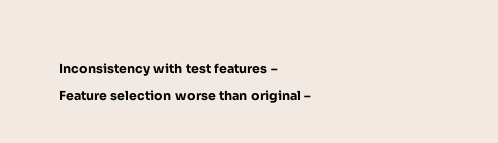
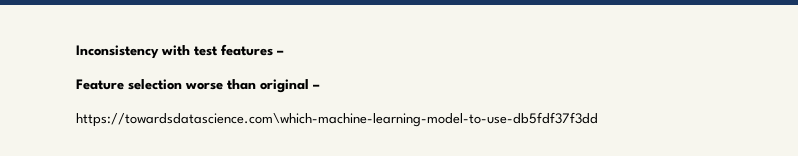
+ https://towardsdatascience.com\which-machine-learning-model-to-use-db5fdf37f3dd

